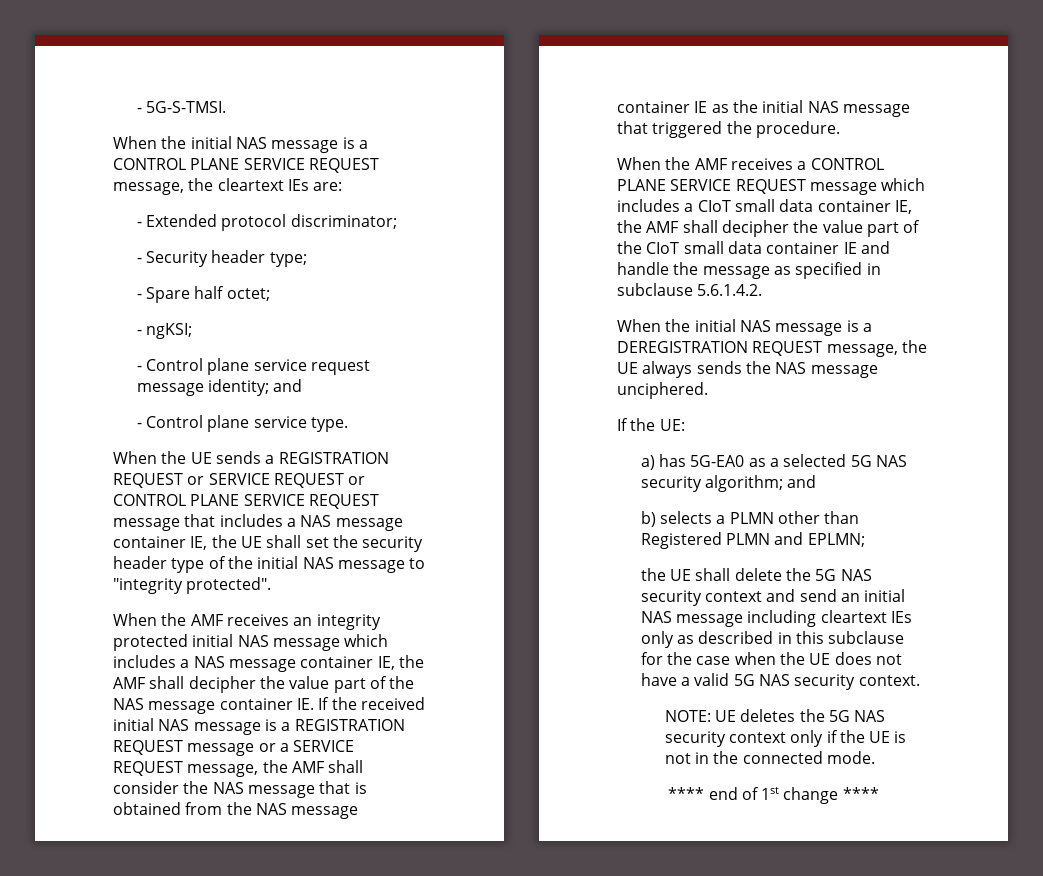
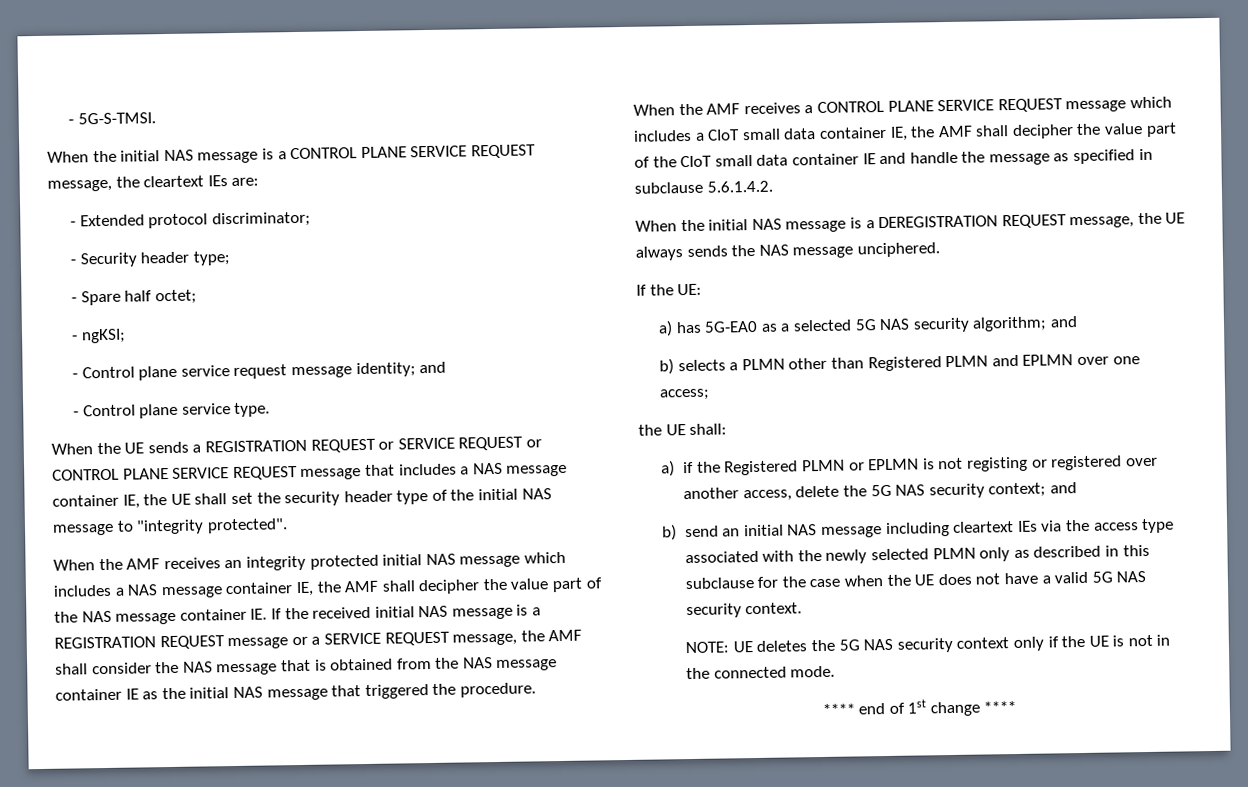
- b) selects a PLMN other than Registered PLMN and EPLMN;
- the UE shall delete the 5G NAS security context and send an initial NAS message including cleartext IEs only as described in this subclause for the case when the UE does not have a valid 5G NAS security context.
+ b) selects a PLMN other than Registered PLMN and EPLMN over one access;
+ the UE shall:
+ a) if the Registered PLMN or EPLMN is not registing or registered over another access, delete the 5G NAS security context; and
+ b) send an initial NAS message including cleartext IEs via the access type associated with the newly selected PLMN only as described in this subclause for the case when the UE does not have a valid 5G NAS security context.

